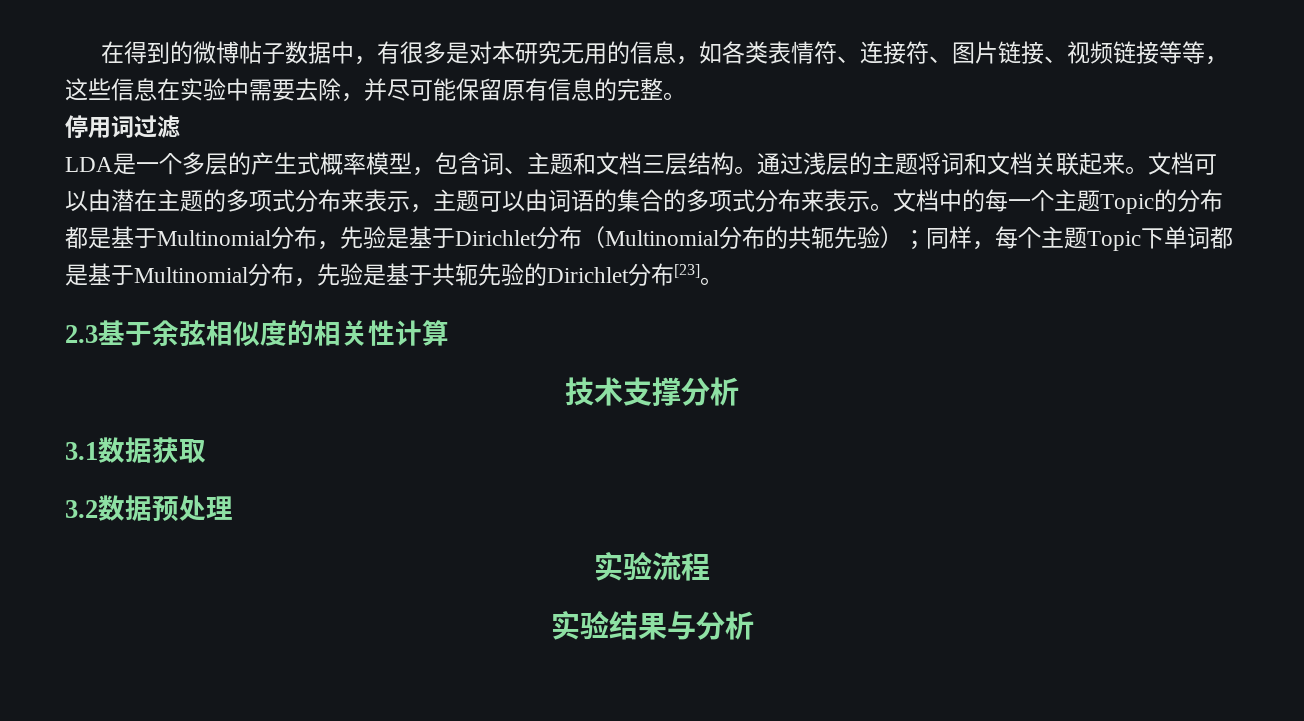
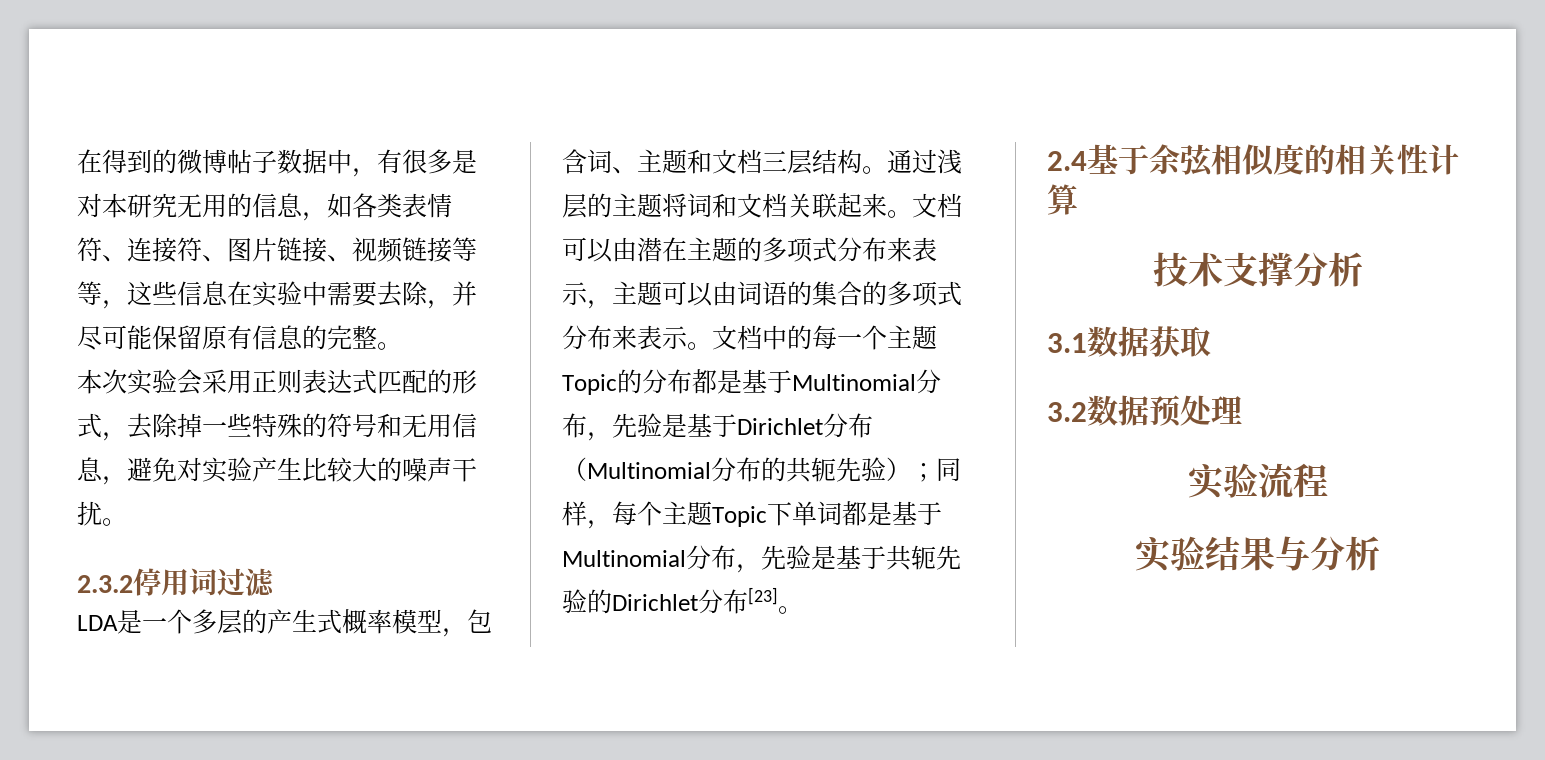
- 停用词过滤
+ 本次实验会采用正则表达式匹配的形式，去除掉一些特殊的符号和无用信息，避免对实验产生比较大的噪声干扰。
+ 2.3.2停用词过滤
- 2.3基于余弦相似度的相关性计算
+ 2.4基于余弦相似度的相关性计算

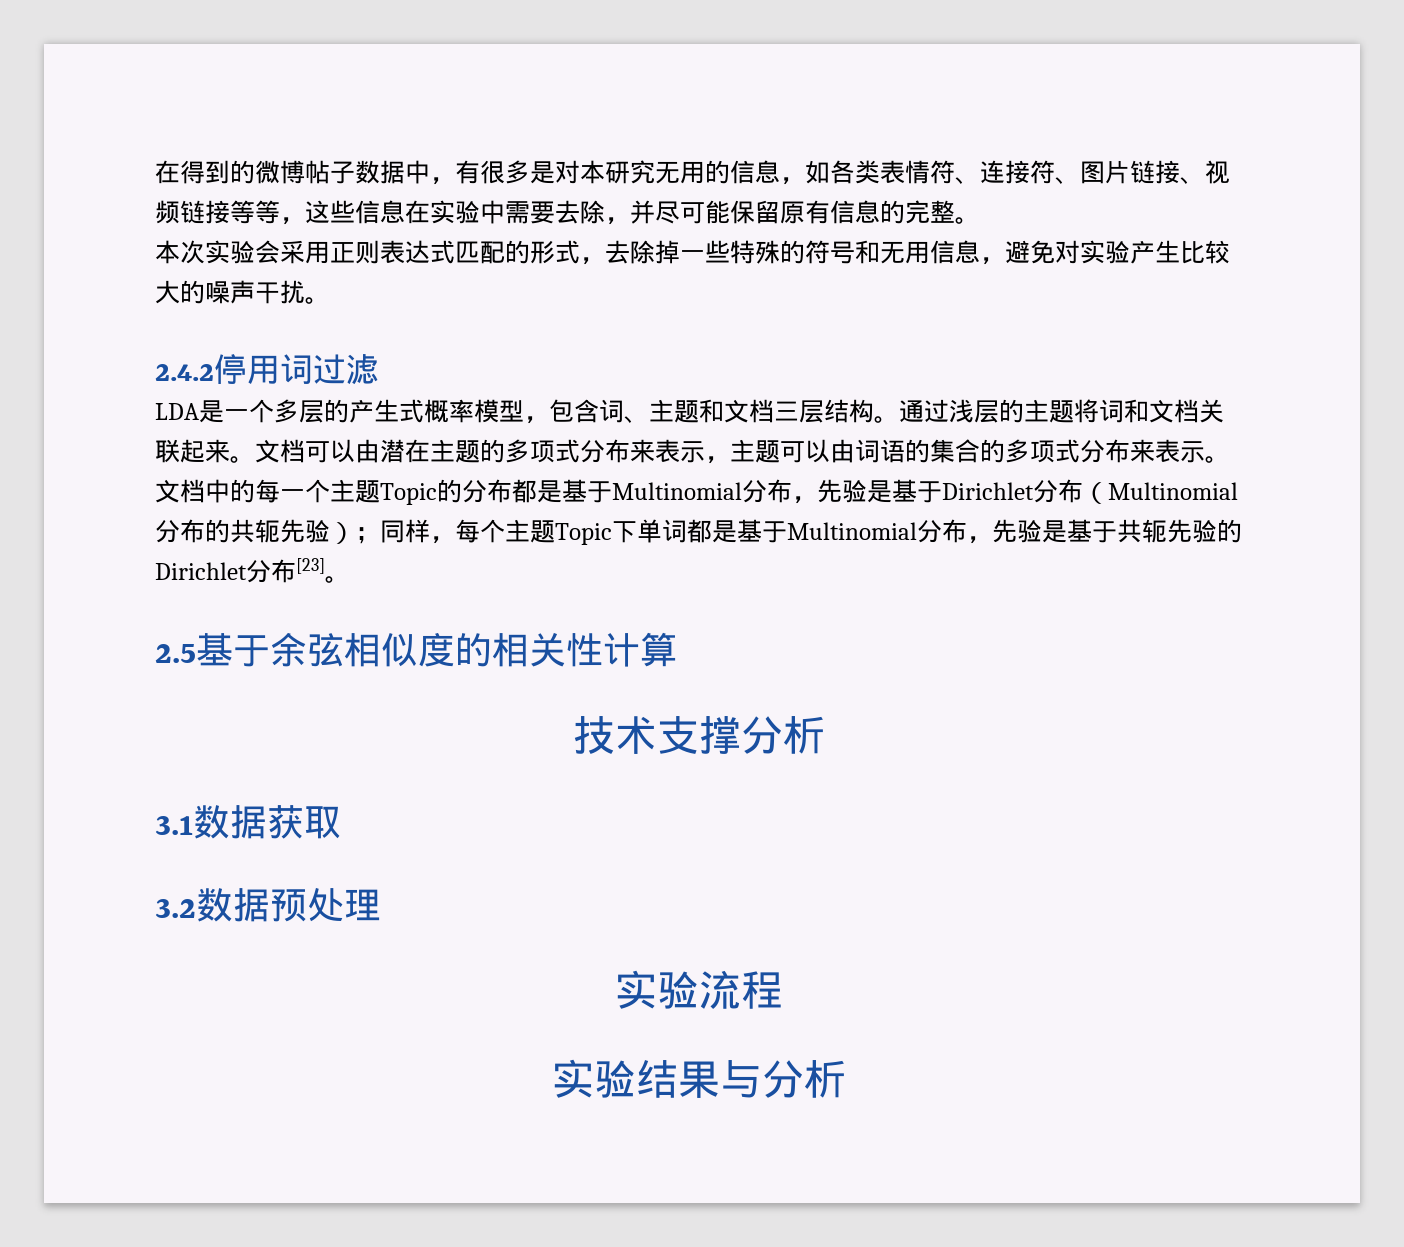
- 2.3.2停用词过滤
+ 2.4.2停用词过滤
- 2.4基于余弦相似度的相关性计算
+ 2.5基于余弦相似度的相关性计算

